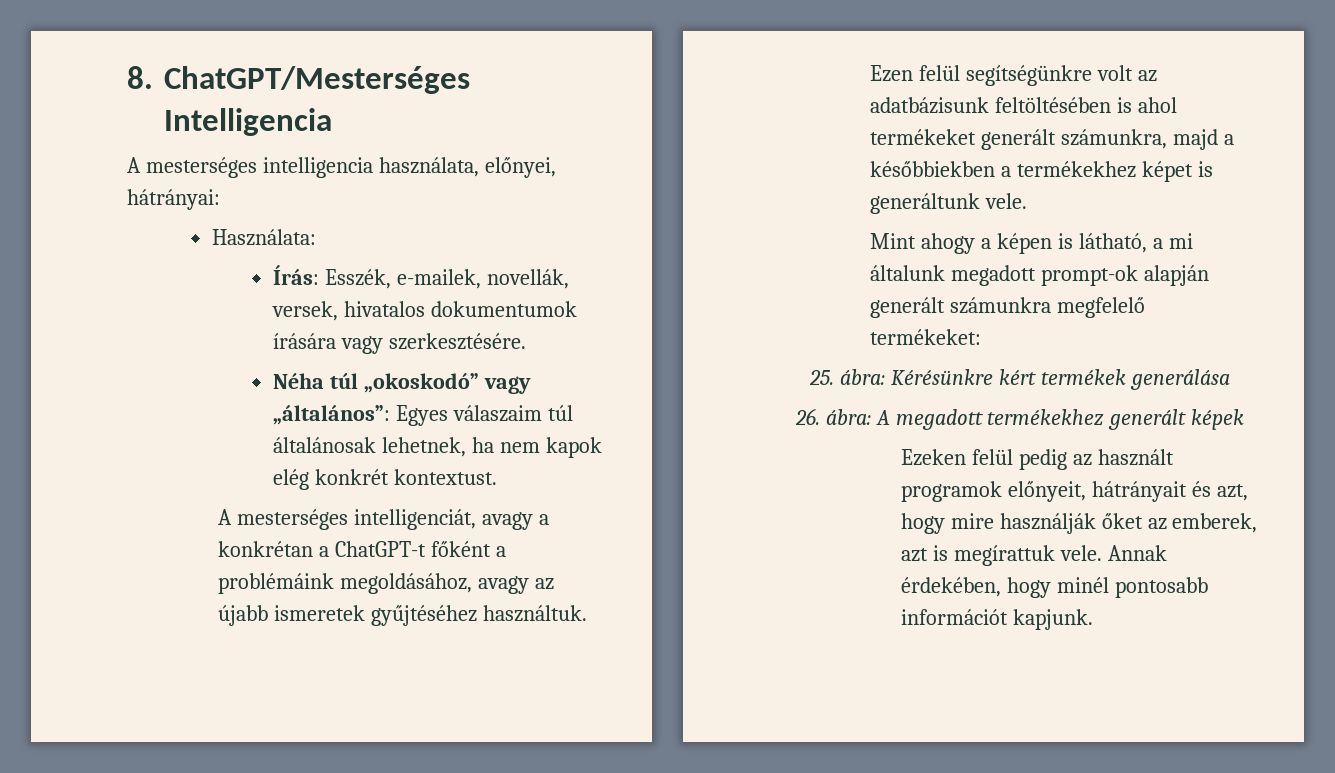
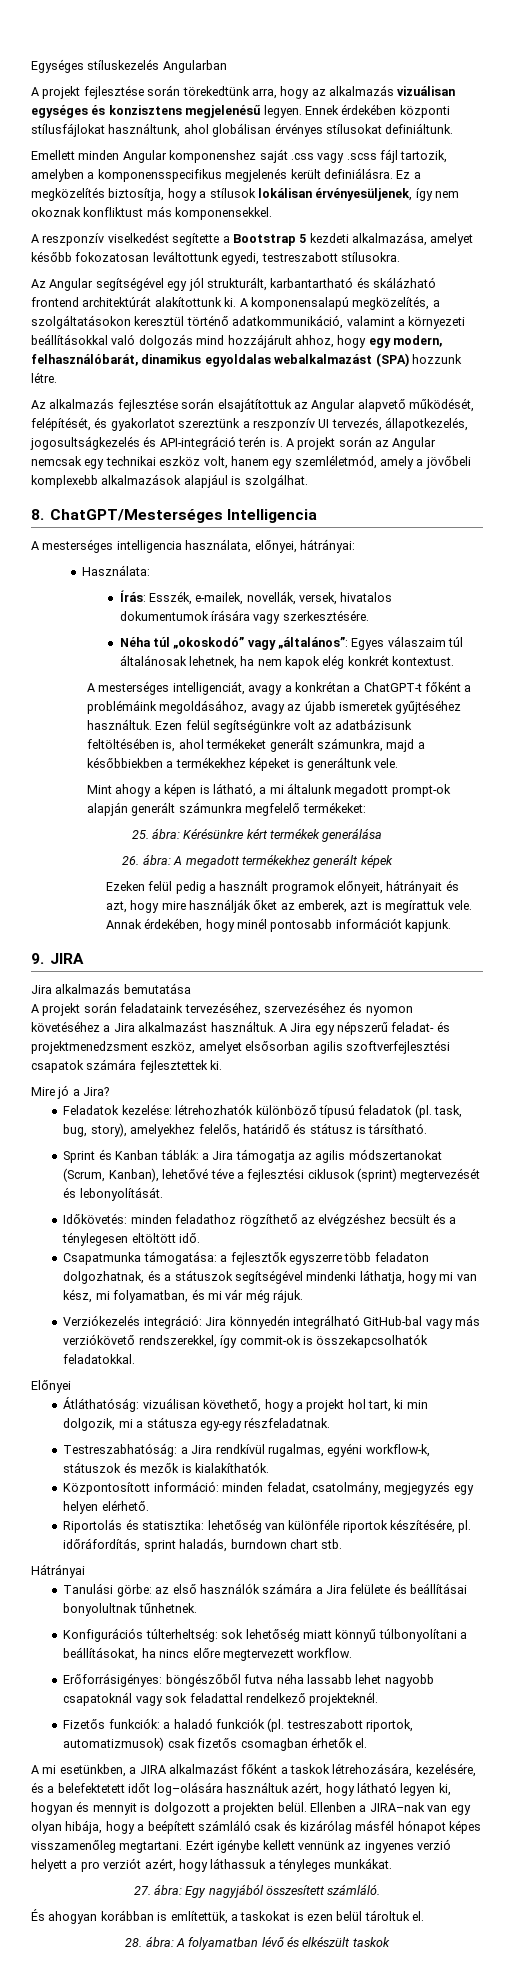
+ Egységes stíluskezelés Angularban
+ A projekt fejlesztése során törekedtünk arra, hogy az alkalmazás vizuálisan egységes és konzisztens megjelenésű legyen. Ennek érdekében központi stílusfájlokat használtunk, ahol globálisan érvényes stílusokat definiáltunk.
+ Emellett minden Angular komponenshez saját .css vagy .scss fájl tartozik, amelyben a komponensspecifikus megjelenés került definiálásra. Ez a megközelítés biztosítja, hogy a stílusok lokálisan érvényesüljenek, így nem okoznak konfliktust más komponensekkel.
+ A reszponzív viselkedést segítette a Bootstrap 5 kezdeti alkalmazása, amelyet később fokozatosan leváltottunk egyedi, testreszabott stílusokra.
+ Az Angular segítségével egy jól strukturált, karbantartható és skálázható frontend architektúrát alakítottunk ki. A komponensalapú megközelítés, a szolgáltatásokon keresztül történő adatkommunikáció, valamint a környezeti beállításokkal való dolgozás mind hozzájárult ahhoz, hogy egy modern, felhasználóbarát, dinamikus egyoldalas webalkalmazást (SPA) hozzunk létre.
+ Az alkalmazás fejlesztése során elsajátítottuk az Angular alapvető működését, felépítését, és gyakorlatot szereztünk a reszponzív UI tervezés, állapotkezelés, jogosultságkezelés és API-integráció terén is. A projekt során az Angular nemcsak egy technikai eszköz volt, hanem egy szemléletmód, amely a jövőbeli komplexebb alkalmazások alapjául is szolgálhat.
- Ezen felül segítségünkre volt az adatbázisunk feltöltésében is ahol termékeket generált számunkra, majd a későbbiekben a termékekhez képet is generáltunk vele.
+ Ezen felül segítségünkre volt az adatbázisunk feltöltésében is, ahol termékeket generált számunkra, majd a későbbiekben a termékekhez képeket is generáltunk vele.
- Ezeken felül pedig az használt programok előnyeit, hátrányait és azt, hogy mire használják őket az emberek, azt is megírattuk vele.
+ Ezeken felül pedig a használt programok előnyeit, hátrányait és azt, hogy mire használják őket az emberek, azt is megírattuk vele.
+ 9. JIRA
+ Jira alkalmazás bemutatása
+ A projekt során feladataink tervezéséhez, szervezéséhez és nyomon követéséhez a Jira alkalmazást használtuk. A Jira egy népszerű feladat- és projektmenedzsment eszköz, amelyet elsősorban agilis szoftverfejlesztési csapatok számára fejlesztettek ki.
+ Mire jó a Jira?
+ Feladatok kezelése: létrehozhatók különböző típusú feladatok (pl. task, bug, story), amelyekhez felelős, határidő és státusz is társítható.
+ Sprint és Kanban táblák: a Jira támogatja az agilis módszertanokat (Scrum, Kanban), lehetővé téve a fejlesztési ciklusok (sprint) megtervezését és lebonyolítását.
+ Időkövetés: minden feladathoz rögzíthető az elvégzéshez becsült és a ténylegesen eltöltött idő.
+ Csapatmunka támogatása: a fejlesztők egyszerre több feladaton dolgozhatnak, és a státuszok segítségével mindenki láthatja, hogy mi van kész, mi folyamatban, és mi vár még rájuk.
+ Verziókezelés integráció: Jira könnyedén integrálható GitHub-bal vagy más verziókövető rendszerekkel, így commit-ok is összekapcsolhatók feladatokkal.
+ Előnyei
+ Átláthatóság: vizuálisan követhető, hogy a projekt hol tart, ki min dolgozik, mi a státusza egy-egy részfeladatnak.
+ Testreszabhatóság: a Jira rendkívül rugalmas, egyéni workflow-k, státuszok és mezők is kialakíthatók.
+ Központosított információ: minden feladat, csatolmány, megjegyzés egy helyen elérhető.
+ Riportolás és statisztika: lehetőség van különféle riportok készítésére, pl. időráfordítás, sprint haladás, burndown chart stb.
+ Hátrányai
+ Tanulási görbe: az első használók számára a Jira felülete és beállításai bonyolultnak tűnhetnek.
+ Konfigurációs túlterheltség: sok lehetőség miatt könnyű túlbonyolítani a beállításokat, ha nincs előre megtervezett workflow.
+ Erőforrásigényes: böngészőből futva néha lassabb lehet nagyobb csapatoknál vagy sok feladattal rendelkező projekteknél.
+ Fizetős funkciók: a haladó funkciók (pl. testreszabott riportok, automatizmusok) csak fizetős csomagban érhetők el.
+ A mi esetünkben, a JIRA alkalmazást főként a taskok létrehozására, kezelésére, és a belefektetett időt log–olására használtuk azért, hogy látható legyen ki, hogyan és mennyit is dolgozott a projekten belül. Ellenben a JIRA–nak van egy olyan hibája, hogy a beépített számláló csak és kizárólag másfél hónapot képes visszamenőleg megtartani. Ezért igénybe kellett vennünk az ingyenes verzió helyett a pro verziót azért, hogy láthassuk a tényleges munkákat.
+ 27. ábra: Egy nagyjából összesített számláló.
+ És ahogyan korábban is említettük, a taskokat is ezen belül tároltuk el.
+ 28. ábra: A folyamatban lévő és elkészült taskok

